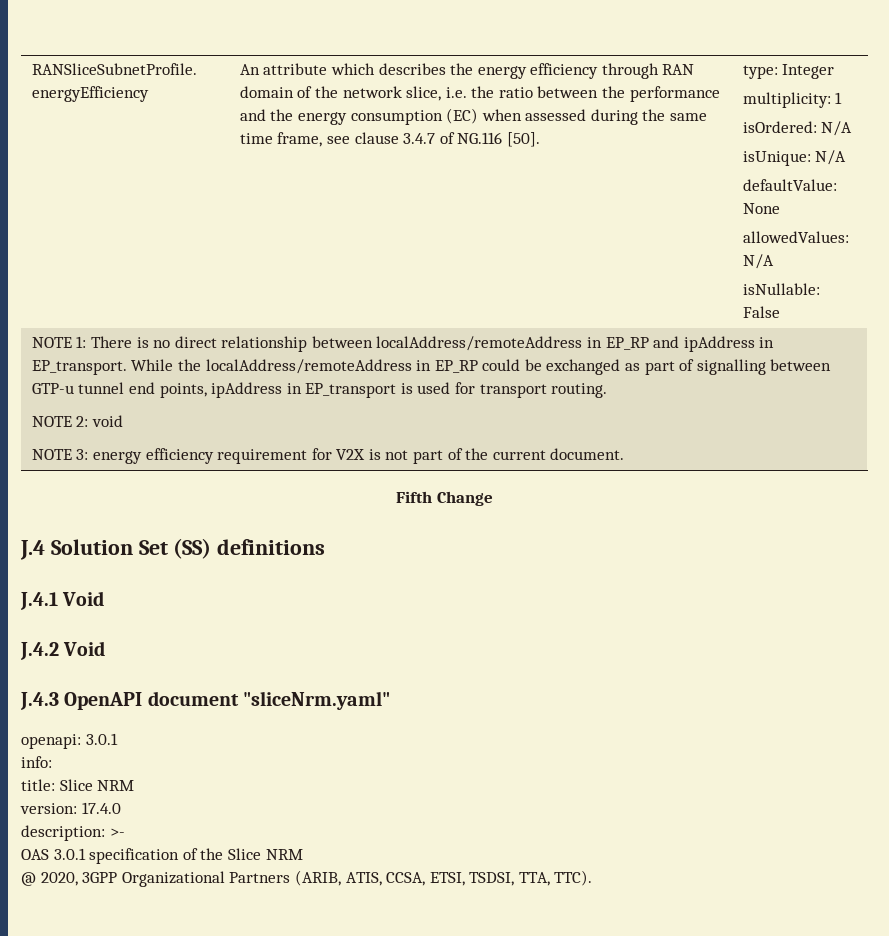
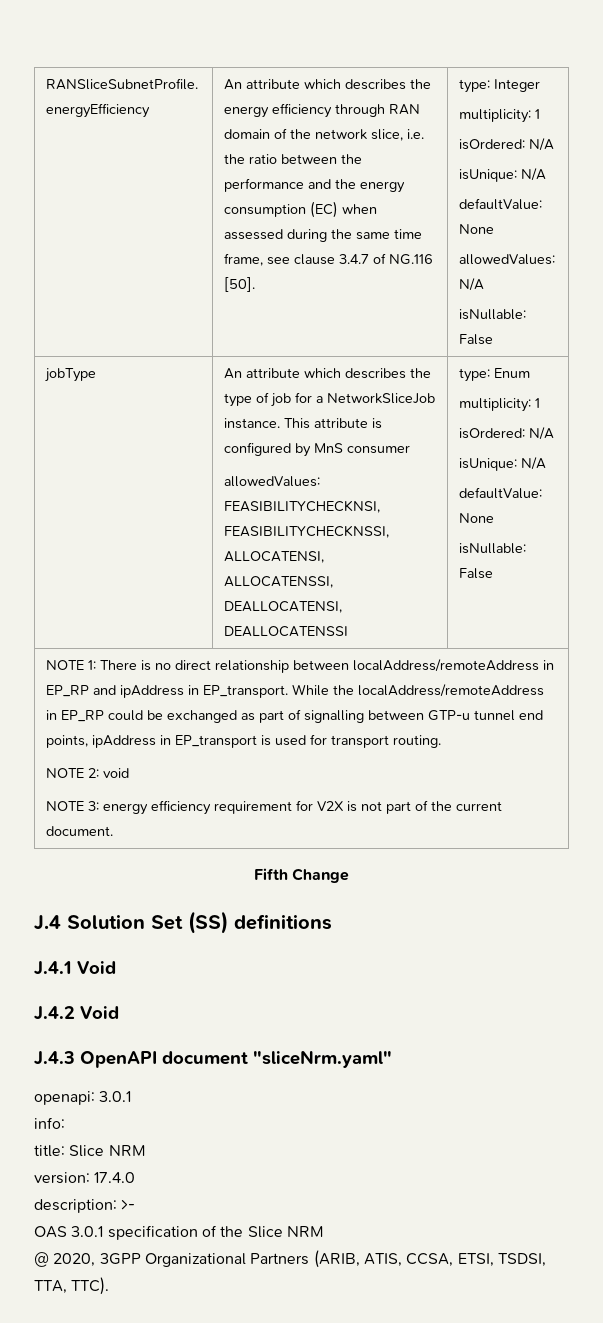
+ jobType | An attribute which describes the type of job for a NetworkSliceJob instance. This attribute is configured by MnS consumer
+ allowedValues: FEASIBILITYCHECKNSI, FEASIBILITYCHECKNSSI, ALLOCATENSI, ALLOCATENSSI, DEALLOCATENSI, DEALLOCATENSSI | type: Enum
+ multiplicity: 1
+ isOrdered: N/A
+ isUnique: N/A
+ defaultValue: None
+ isNullable: False

